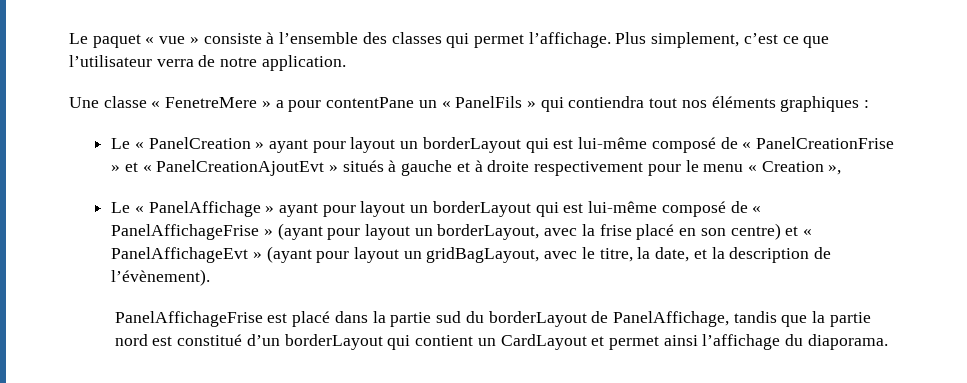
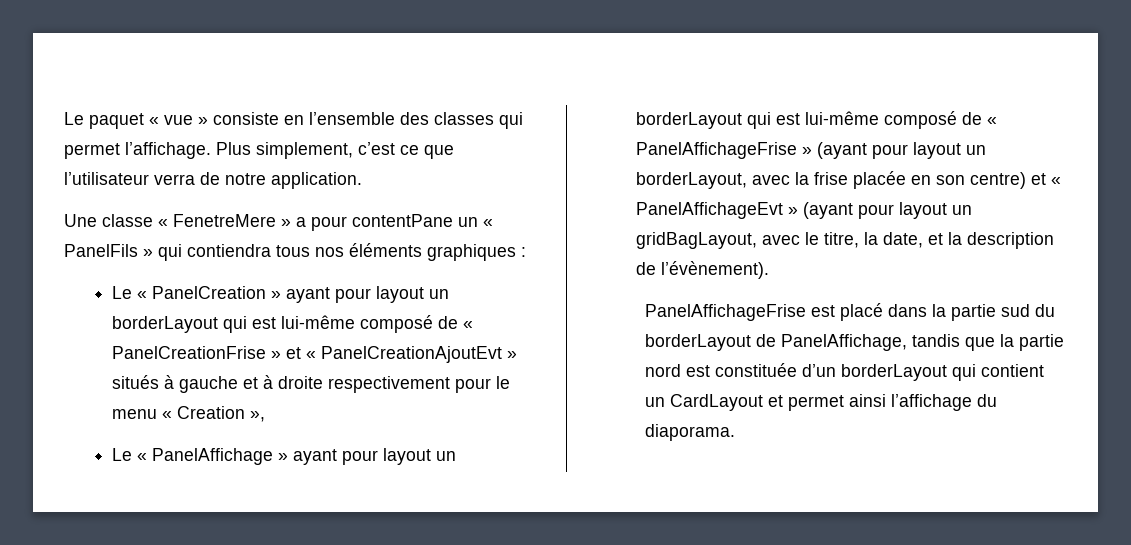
- Le paquet « vue » consiste à l’ensemble des classes qui permet l’affichage.
+ Le paquet « vue » consiste en l’ensemble des classes qui permet l’affichage.
- Une classe « FenetreMere » a pour contentPane un « PanelFils » qui contiendra tout nos éléments graphiques :
+ Une classe « FenetreMere » a pour contentPane un « PanelFils » qui contiendra tous nos éléments graphiques :
- Le « PanelAffichage » ayant pour layout un borderLayout qui est lui-même composé de « PanelAffichageFrise » (ayant pour layout un borderLayout, avec la frise placé en son centre) et « PanelAffichageEvt » (ayant pour layout un gridBagLayout, avec le titre, la date, et la description de l’évènement).
+ Le « PanelAffichage » ayant pour layout un borderLayout qui est lui-même composé de « PanelAffichageFrise » (ayant pour layout un borderLayout, avec la frise placée en son centre) et « PanelAffichageEvt » (ayant pour layout un gridBagLayout, avec le titre, la date, et la description de l’évènement).
- PanelAffichageFrise est placé dans la partie sud du borderLayout de PanelAffichage, tandis que la partie nord est constitué d’un borderLayout qui contient un CardLayout et permet ainsi l’affichage du diaporama.
+ PanelAffichageFrise est placé dans la partie sud du borderLayout de PanelAffichage, tandis que la partie nord est constituée d’un borderLayout qui contient un CardLayout et permet ainsi l’affichage du diaporama.

